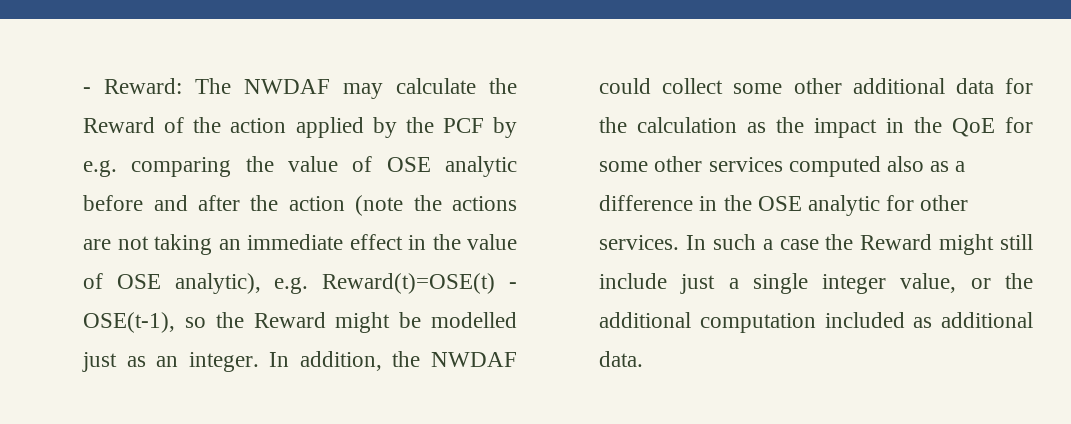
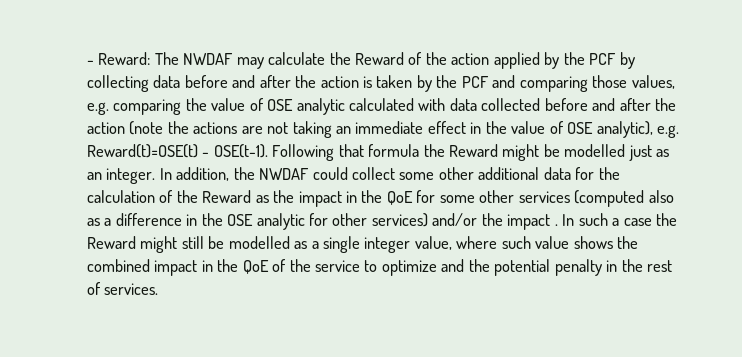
- - Reward: The NWDAF may calculate the Reward of the action applied by the PCF by e.g. comparing the value of OSE analytic before and after the action (note the actions are not taking an immediate effect in the value of OSE analytic), e.g. Reward(t)=OSE(t) - OSE(t-1), so the Reward might be modelled just as an integer.
+ - Reward: The NWDAF may calculate the Reward of the action applied by the PCF by collecting data before and after the action is taken by the PCF and comparing those values, e.g. comparing the value of OSE analytic calculated with data collected before and after the action (note the actions are not taking an immediate effect in the value of OSE analytic), e.g. Reward(t)=OSE(t) - OSE(t-1). Following that formula the Reward might be modelled just as an integer.
- In addition, the NWDAF could collect some other additional data for the calculation as the impact in the QoE for some other services computed also as a difference in the OSE analytic for other services.
+ In addition, the NWDAF could collect some other additional data for the calculation of the Reward as the impact in the QoE for some other services (computed also as a difference in the OSE analytic for other services) and/or the impact .
- In such a case the Reward might still include just a single integer value, or the additional computation included as additional data.
+ In such a case the Reward might still be modelled as a single integer value, where such value shows the combined impact in the QoE of the service to optimize and the potential penalty in the rest of services.

